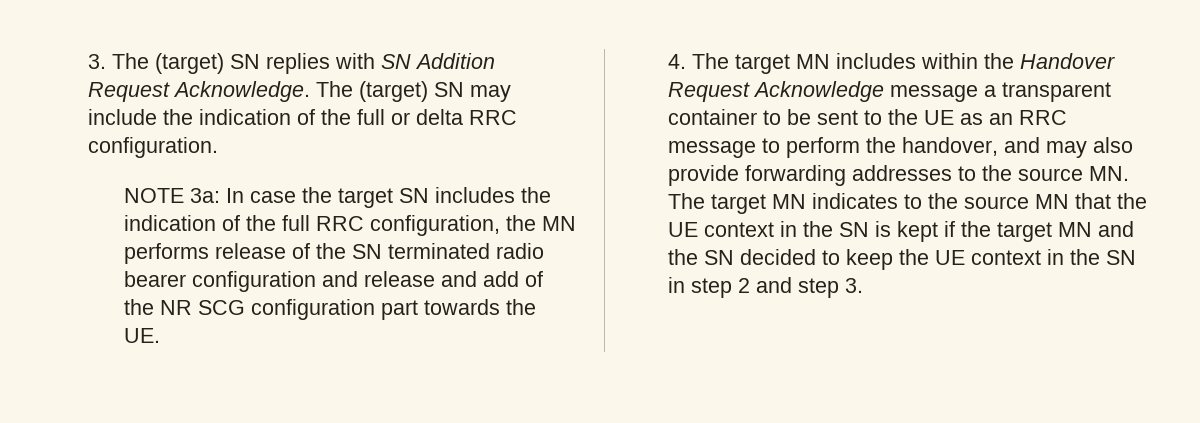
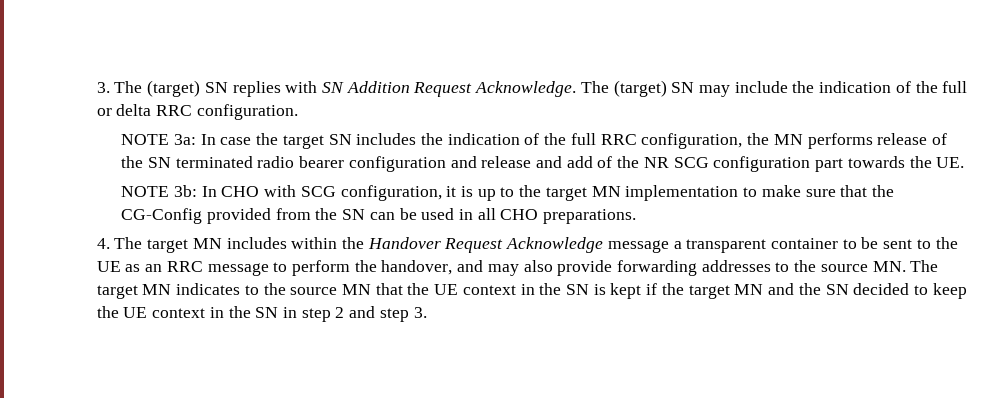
+ NOTE 3b: In CHO with SCG configuration, it is up to the target MN implementation to make sure that the CG-Config provided from the SN can be used in all CHO preparations.

